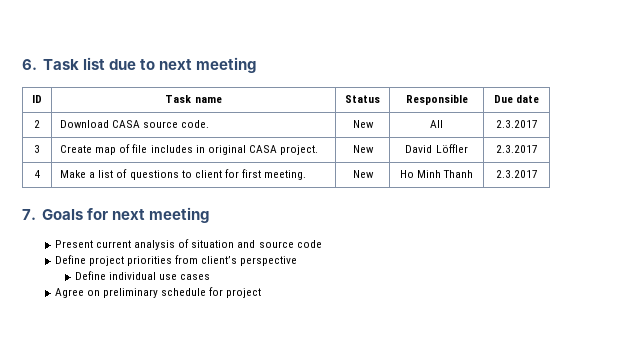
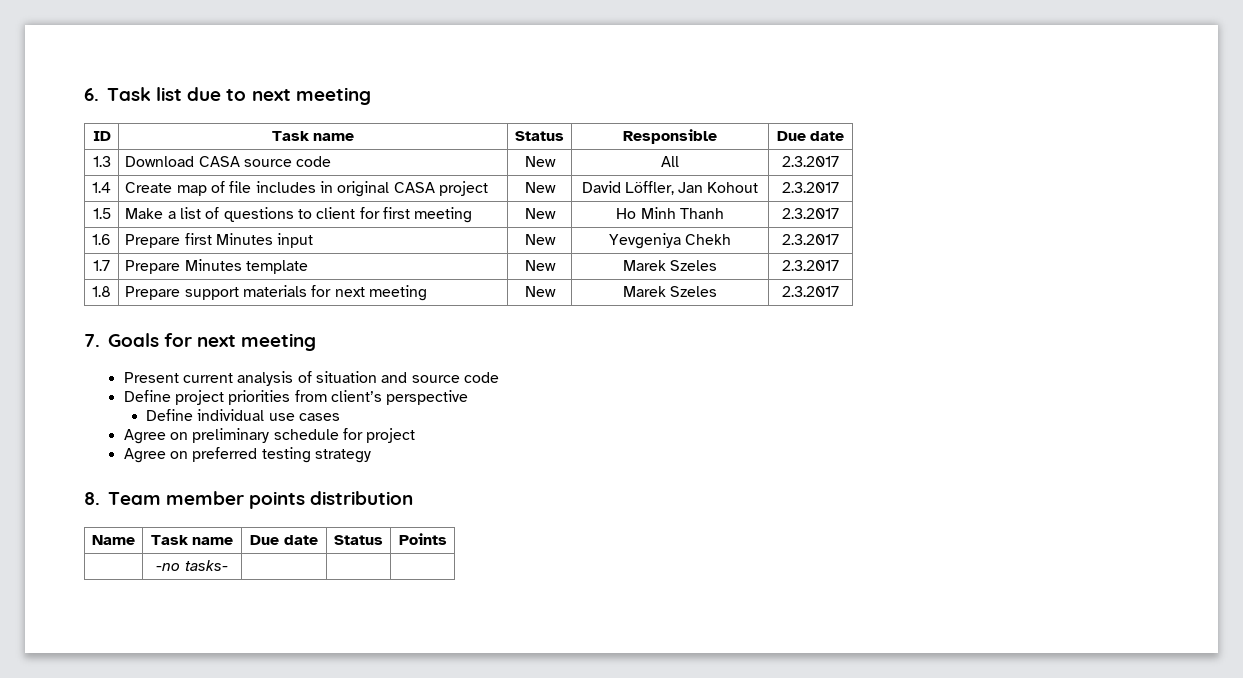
- 2 | Download CASA source code. | New | All | 2.3.2017
+ 1.3 | Download CASA source code | New | All | 2.3.2017
- 3 | Create map of file includes in original CASA project. | New | David Löffler | 2.3.2017
- 4 | Make a list of questions to client for first meeting. | New | Ho Minh Thanh | 2.3.2017
+ 1.4 | Create map of file includes in original CASA project | New | David Löffler, Jan Kohout | 2.3.2017
+ 1.5 | Make a list of questions to client for first meeting | New | Ho Minh Thanh | 2.3.2017
+ 1.6 | Prepare first Minutes input | New | Yevgeniya Chekh | 2.3.2017
+ 1.7 | Prepare Minutes template | New | Marek Szeles | 2.3.2017
+ 1.8 | Prepare support materials for next meeting | New | Marek Szeles | 2.3.2017
+ Agree on preferred testing strategy
+ 8. Team member points distribution
+ Name | Task name | Due date | Status | Points
+ | -no tasks- | | |

